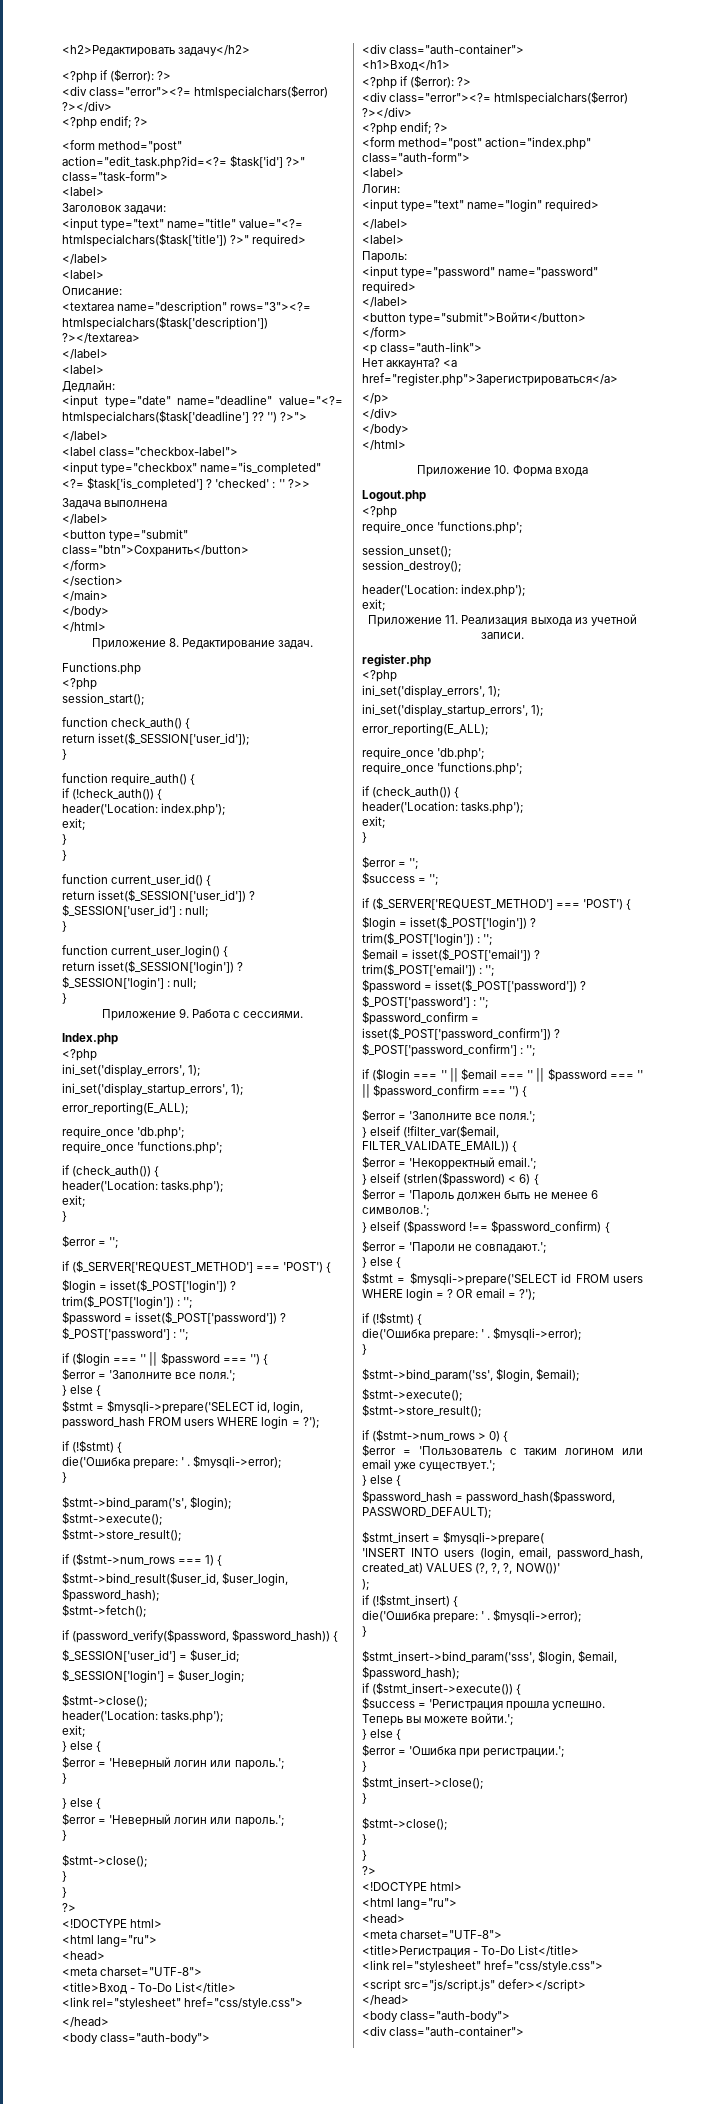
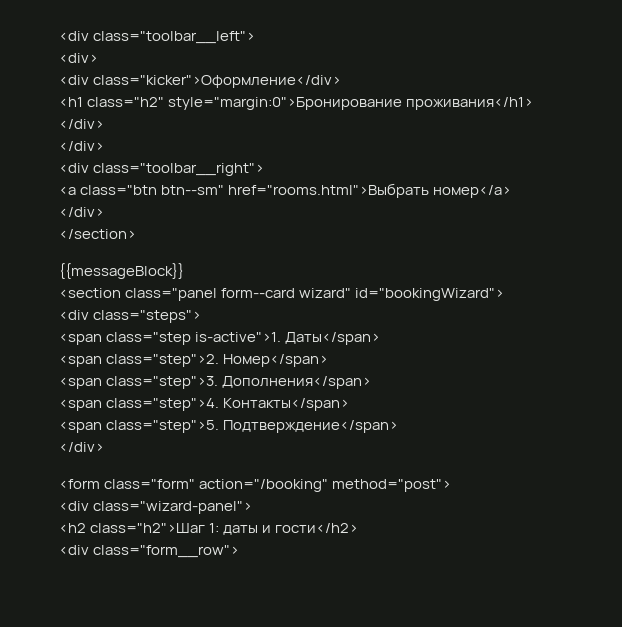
- <h2>Редактировать задачу</h2>
- <?php if ($error): ?>
- <div class="error"><?= htmlspecialchars($error) ?></div>
- <?php endif; ?>
- <form method="post" action="edit_task.php?id=<?= $task['id'] ?>" class="task-form">
- <label>
- Заголовок задачи:
- <input type="text" name="title" value="<?= htmlspecialchars($task['title']) ?>" required>
- </label>
- <label>
- Описание:
- <textarea name="description" rows="3"><?= htmlspecialchars($task['description']) ?></textarea>
- </label>
- <label>
- Дедлайн:
- <input type="date" name="deadline" value="<?= htmlspecialchars($task['deadline'] ?? '') ?>">
- </label>
- <label class="checkbox-label">
- <input type="checkbox" name="is_completed" <?= $task['is_completed'] ? 'checked' : '' ?>>
- Задача выполнена
- </label>
- <button type="submit" class="btn">Сохранить</button>
- </form>
+ <div class="toolbar__left">
+ <div>
+ <div class="kicker">Оформление</div>
+ <h1 class="h2" style="margin:0">Бронирование проживания</h1>
+ </div>
+ </div>
+ <div class="toolbar__right">
+ <a class="btn btn--sm" href="rooms.html">Выбрать номер</a>
+ </div>
  </section>
- </main>
- </body>
- </html>
- Приложение 8. Редактирование задач.
- Functions.php
- <?php
- session_start();
- function check_auth() {
- return isset($_SESSION['user_id']);
- }
- function require_auth() {
- if (!check_auth()) {
- header('Location: index.php');
- exit;
- }
- }
- function current_user_id() {
- return isset($_SESSION['user_id']) ? $_SESSION['user_id'] : null;
- }
- function current_user_login() {
- return isset($_SESSION['login']) ? $_SESSION['login'] : null;
- }
- Приложение 9. Работа с сессиями.
- Index.php
- <?php
- ini_set('display_errors', 1);
- ini_set('display_startup_errors', 1);
- error_reporting(E_ALL);
- require_once 'db.php';
- require_once 'functions.php';
- if (check_auth()) {
- header('Location: tasks.php');
- exit;
- }
- $error = '';
- if ($_SERVER['REQUEST_METHOD'] === 'POST') {
- $login = isset($_POST['login']) ? trim($_POST['login']) : '';
- $password = isset($_POST['password']) ? $_POST['password'] : '';
- if ($login === '' || $password === '') {
- $error = 'Заполните все поля.';
- } else {
- $stmt = $mysqli->prepare('SELECT id, login, password_hash FROM users WHERE login = ?');
- if (!$stmt) {
- die('Ошибка prepare: ' . $mysqli->error);
- }
- $stmt->bind_param('s', $login);
- $stmt->execute();
- $stmt->store_result();
- if ($stmt->num_rows === 1) {
- $stmt->bind_result($user_id, $user_login, $password_hash);
- $stmt->fetch();
- if (password_verify($password, $password_hash)) {
- $_SESSION['user_id'] = $user_id;
- $_SESSION['login'] = $user_login;
- $stmt->close();
- header('Location: tasks.php');
- exit;
- } else {
- $error = 'Неверный логин или пароль.';
- }
- } else {
- $error = 'Неверный логин или пароль.';
- }
- $stmt->close();
- }
- }
- ?>
- <!DOCTYPE html>
- <html lang="ru">
- <head>
- <meta charset="UTF-8">
- <title>Вход - To-Do List</title>
- <link rel="stylesheet" href="css/style.css">
- </head>
- <body class="auth-body">
- <div class="auth-container">
- <h1>Вход</h1>
- <?php if ($error): ?>
- <div class="error"><?= htmlspecialchars($error) ?></div>
- <?php endif; ?>
- <form method="post" action="index.php" class="auth-form">
- <label>
- Логин:
- <input type="text" name="login" required>
- </label>
- <label>
- Пароль:
- <input type="password" name="password" required>
- </label>
- <button type="submit">Войти</button>
- </form>
- <p class="auth-link">
- Нет аккаунта? <a href="register.php">Зарегистрироваться</a>
- </p>
+ {{messageBlock}}
+ <section class="panel form--card wizard" id="bookingWizard">
+ <div class="steps">
+ <span class="step is-active">1. Даты</span>
+ <span class="step">2. Номер</span>
+ <span class="step">3. Дополнения</span>
+ <span class="step">4. Контакты</span>
+ <span class="step">5. Подтверждение</span>
  </div>
- </body>
- </html>
- Приложение 10. Форма входа
- Logout.php
- <?php
- require_once 'functions.php';
- session_unset();
- session_destroy();
- header('Location: index.php');
- exit;
- Приложение 11. Реализация выхода из учетной записи.
- register.php
- <?php
- ini_set('display_errors', 1);
- ini_set('display_startup_errors', 1);
- error_reporting(E_ALL);
- require_once 'db.php';
- require_once 'functions.php';
- if (check_auth()) {
- header('Location: tasks.php');
- exit;
- }
- $error = '';
- $success = '';
- if ($_SERVER['REQUEST_METHOD'] === 'POST') {
- $login = isset($_POST['login']) ? trim($_POST['login']) : '';
- $email = isset($_POST['email']) ? trim($_POST['email']) : '';
- $password = isset($_POST['password']) ? $_POST['password'] : '';
- $password_confirm = isset($_POST['password_confirm']) ? $_POST['password_confirm'] : '';
- if ($login === '' || $email === '' || $password === '' || $password_confirm === '') {
- $error = 'Заполните все поля.';
- } elseif (!filter_var($email, FILTER_VALIDATE_EMAIL)) {
- $error = 'Некорректный email.';
- } elseif (strlen($password) < 6) {
- $error = 'Пароль должен быть не менее 6 символов.';
- } elseif ($password !== $password_confirm) {
- $error = 'Пароли не совпадают.';
- } else {
- $stmt = $mysqli->prepare('SELECT id FROM users WHERE login = ? OR email = ?');
- if (!$stmt) {
- die('Ошибка prepare: ' . $mysqli->error);
- }
- $stmt->bind_param('ss', $login, $email);
- $stmt->execute();
- $stmt->store_result();
- if ($stmt->num_rows > 0) {
- $error = 'Пользователь с таким логином или email уже существует.';
- } else {
- $password_hash = password_hash($password, PASSWORD_DEFAULT);
- $stmt_insert = $mysqli->prepare(
- 'INSERT INTO users (login, email, password_hash, created_at) VALUES (?, ?, ?, NOW())'
- );
- if (!$stmt_insert) {
- die('Ошибка prepare: ' . $mysqli->error);
- }
- $stmt_insert->bind_param('sss', $login, $email, $password_hash);
- if ($stmt_insert->execute()) {
- $success = 'Регистрация прошла успешно. Теперь вы можете войти.';
- } else {
- $error = 'Ошибка при регистрации.';
- }
- $stmt_insert->close();
- }
- $stmt->close();
- }
- }
- ?>
- <!DOCTYPE html>
- <html lang="ru">
- <head>
- <meta charset="UTF-8">
- <title>Регистрация - To-Do List</title>
- <link rel="stylesheet" href="css/style.css">
- <script src="js/script.js" defer></script>
- </head>
- <body class="auth-body">
- <div class="auth-container">
+ <form class="form" action="/booking" method="post">
+ <div class="wizard-panel">
+ <h2 class="h2">Шаг 1: даты и гости</h2>
+ <div class="form__row">

